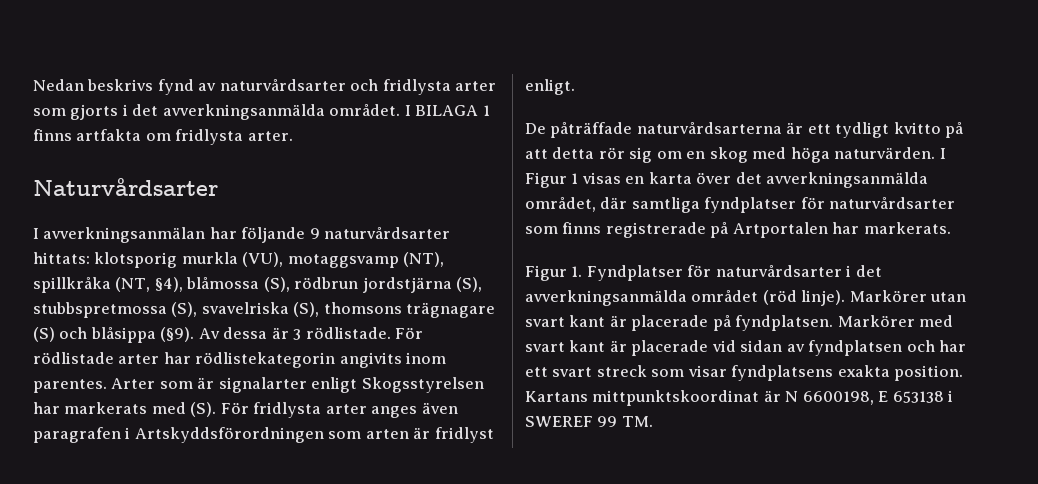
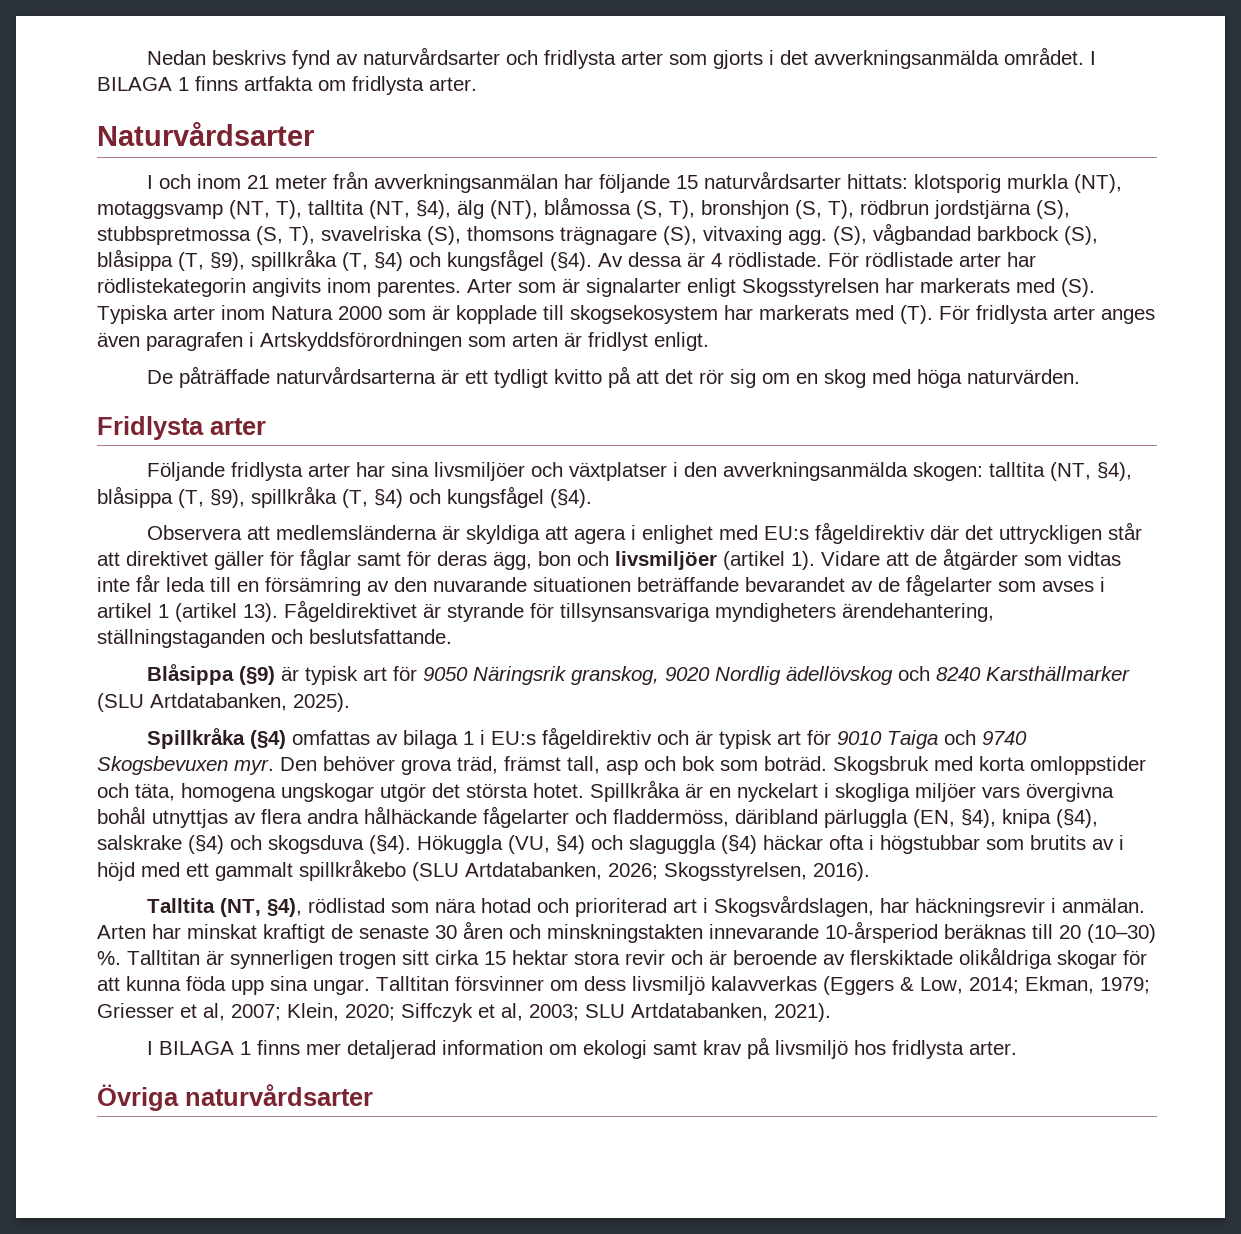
- I avverkningsanmälan har följande 9 naturvårdsarter hittats: klotsporig murkla (VU), motaggsvamp (NT), spillkråka (NT, §4), blåmossa (S), rödbrun jordstjärna (S), stubbspretmossa (S), svavelriska (S), thomsons trägnagare (S) och blåsippa (§9).
+ I och inom 21 meter från avverkningsanmälan har följande 15 naturvårdsarter hittats: klotsporig murkla (NT), motaggsvamp (NT, T), talltita (NT, §4), älg (NT), blåmossa (S, T), bronshjon (S, T), rödbrun jordstjärna (S), stubbspretmossa (S, T), svavelriska (S), thomsons trägnagare (S), vitvaxing agg. (S), vågbandad barkbock (S), blåsippa (T, §9), spillkråka (T, §4) och kungsfågel (§4).
- Av dessa är 3 rödlistade.
+ Av dessa är 4 rödlistade.
- Arter som är signalarter enligt Skogsstyrelsen har markerats med (S). För fridlysta arter anges även paragrafen i Artskyddsförordningen som arten är fridlyst enligt.
+ Arter som är signalarter enligt Skogsstyrelsen har markerats med (S). Typiska arter inom Natura 2000 som är kopplade till skogsekosystem har markerats med (T). För fridlysta arter anges även paragrafen i Artskyddsförordningen som arten är fridlyst enligt.
- De påträffade naturvårdsarterna är ett tydligt kvitto på att detta rör sig om en skog med höga naturvärden. I Figur 1 visas en karta över det avverkningsanmälda området, där samtliga fyndplatser för naturvårdsarter som finns registrerade på Artportalen har markerats.
- Figur 1. Fyndplatser för naturvårdsarter i det avverkningsanmälda området (röd linje). Markörer utan svart kant är placerade på fyndplatsen. Markörer med svart kant är placerade vid sidan av fyndplatsen och har ett svart streck som visar fyndplatsens exakta position. Kartans mittpunktskoordinat är N 6600198, E 653138 i SWEREF 99 TM.
+ De påträffade naturvårdsarterna är ett tydligt kvitto på att det rör sig om en skog med höga naturvärden.
+ Fridlysta arter
+ Följande fridlysta arter har sina livsmiljöer och växtplatser i den avverkningsanmälda skogen: talltita (NT, §4), blåsippa (T, §9), spillkråka (T, §4) och kungsfågel (§4).
+ Observera att medlemsländerna är skyldiga att agera i enlighet med EU:s fågeldirektiv där det uttryckligen står att direktivet gäller för fåglar samt för deras ägg, bon och livsmiljöer (artikel 1). Vidare att de åtgärder som vidtas inte får leda till en försämring av den nuvarande situationen beträffande bevarandet av de fågelarter som avses i artikel 1 (artikel 13). Fågeldirektivet är styrande för tillsynsansvariga myndigheters ärendehantering, ställningstaganden och beslutsfattande.
+ Blåsippa (§9) är typisk art för 9050 Näringsrik granskog, 9020 Nordlig ädellövskog och 8240 Karsthällmarker (SLU Artdatabanken, 2025).
+ Spillkråka (§4) omfattas av bilaga 1 i EU:s fågeldirektiv och är typisk art för 9010 Taiga och 9740 Skogsbevuxen myr. Den behöver grova träd, främst tall, asp och bok som boträd. Skogsbruk med korta omloppstider och täta, homogena ungskogar utgör det största hotet. Spillkråka är en nyckelart i skogliga miljöer vars övergivna bohål utnyttjas av flera andra hålhäckande fågelarter och fladdermöss, däribland pärluggla (EN, §4), knipa (§4), salskrake (§4) och skogsduva (§4). Hökuggla (VU, §4) och slaguggla (§4) häckar ofta i högstubbar som brutits av i höjd med ett gammalt spillkråkebo (SLU Artdatabanken, 2026; Skogsstyrelsen, 2016).
+ Talltita (NT, §4), rödlistad som nära hotad och prioriterad art i Skogsvårdslagen, har häckningsrevir i anmälan. Arten har minskat kraftigt de senaste 30 åren och minskningstakten innevarande 10-årsperiod beräknas till 20 (10–30) %. Talltitan är synnerligen trogen sitt cirka 15 hektar stora revir och är beroende av flerskiktade olikåldriga skogar för att kunna föda upp sina ungar. Talltitan försvinner om dess livsmiljö kalavverkas (Eggers & Low, 2014; Ekman, 1979; Griesser et al, 2007; Klein, 2020; Siffczyk et al, 2003; SLU Artdatabanken, 2021).
+ I BILAGA 1 finns mer detaljerad information om ekologi samt krav på livsmiljö hos fridlysta arter.
+ Övriga naturvårdsarter

